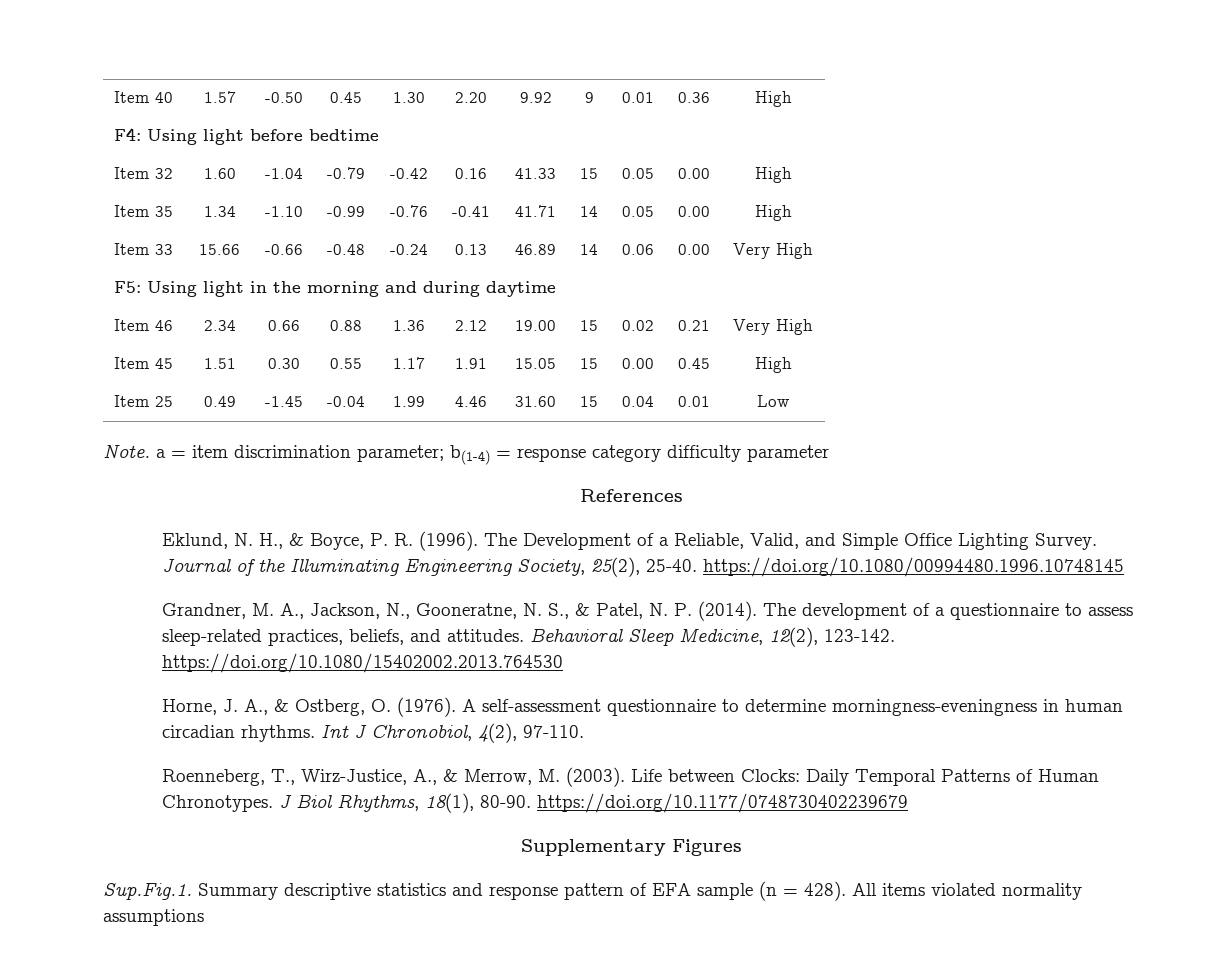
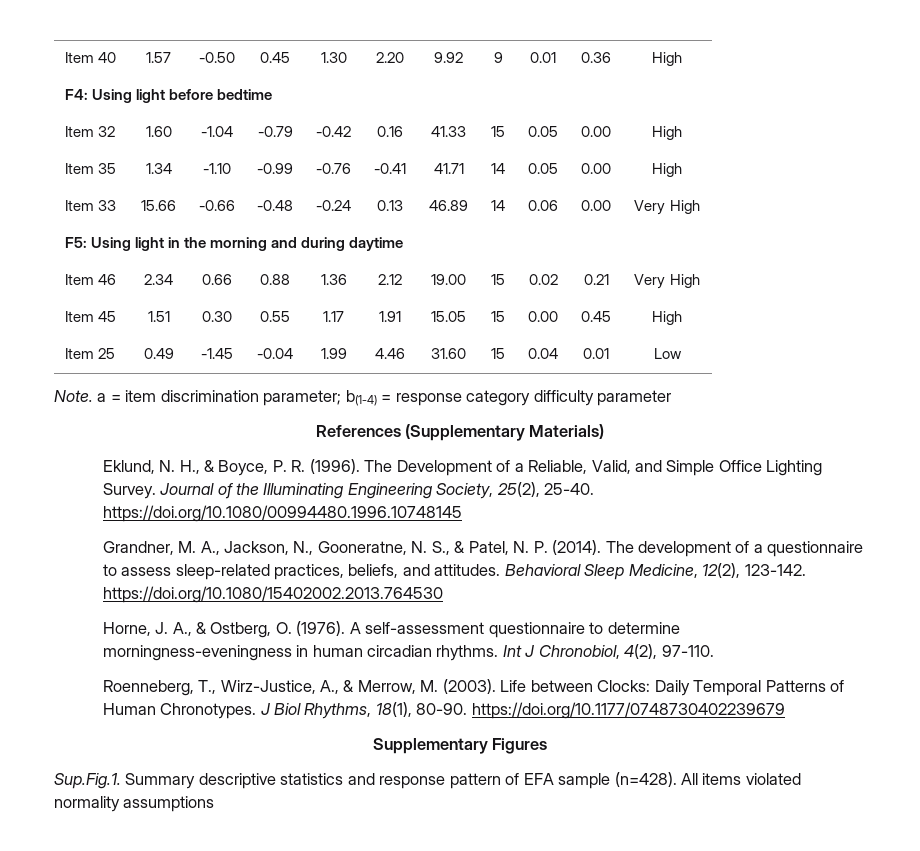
- References
+ References (Supplementary Materials)
- Sup.Fig.1. Summary descriptive statistics and response pattern of EFA sample (n = 428).
+ Sup.Fig.1. Summary descriptive statistics and response pattern of EFA sample (n=428).

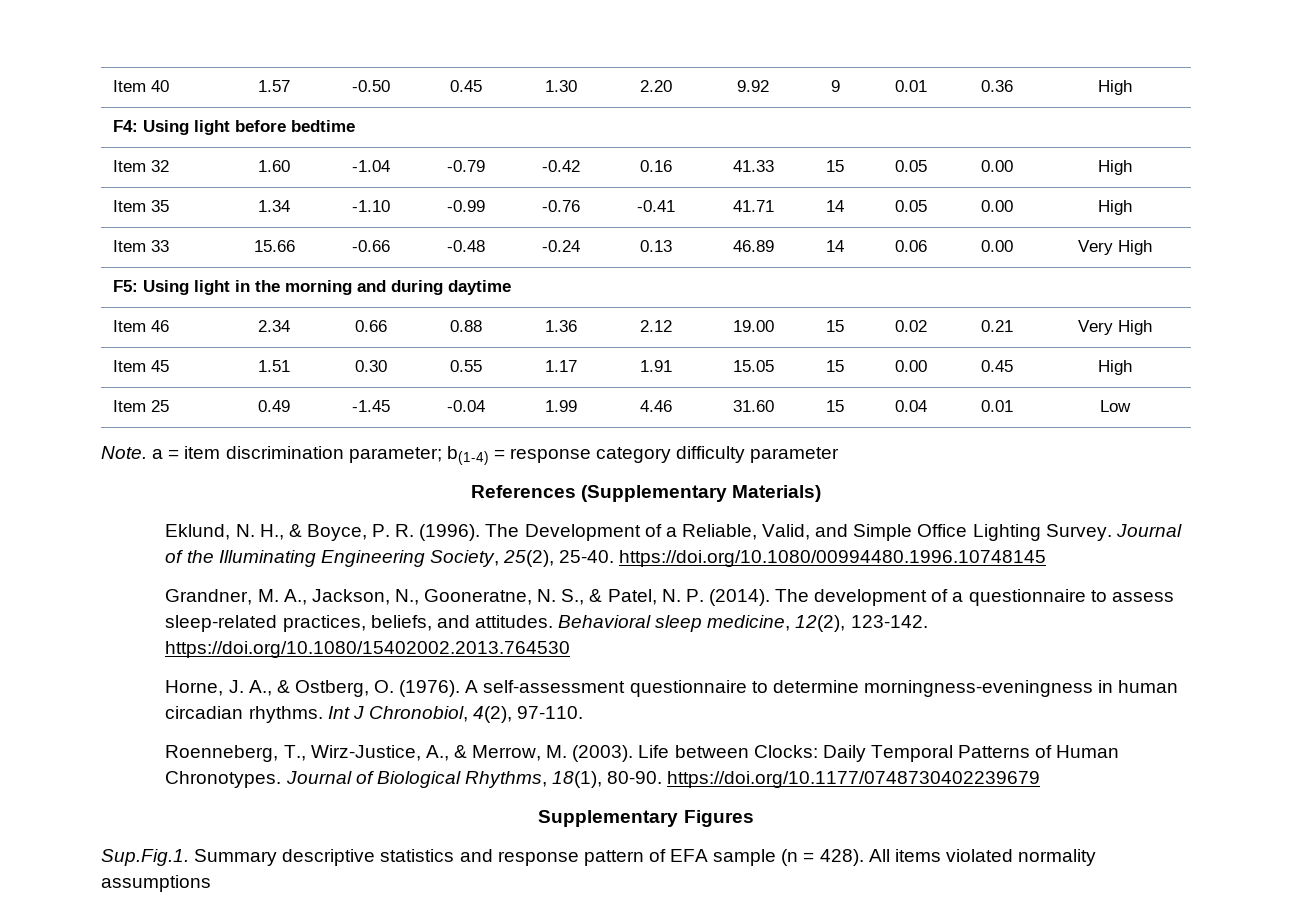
- Behavioral Sleep Medicine, 12(2), 123-142. https://doi.org/10.1080/15402002.2013.764530
+ Behavioral sleep medicine, 12(2), 123-142. https://doi.org/10.1080/15402002.2013.764530
- J Biol Rhythms, 18(1), 80-90. https://doi.org/10.1177/0748730402239679
+ Journal of Biological Rhythms, 18(1), 80-90. https://doi.org/10.1177/0748730402239679
- Sup.Fig.1. Summary descriptive statistics and response pattern of EFA sample (n=428).
+ Sup.Fig.1. Summary descriptive statistics and response pattern of EFA sample (n = 428).

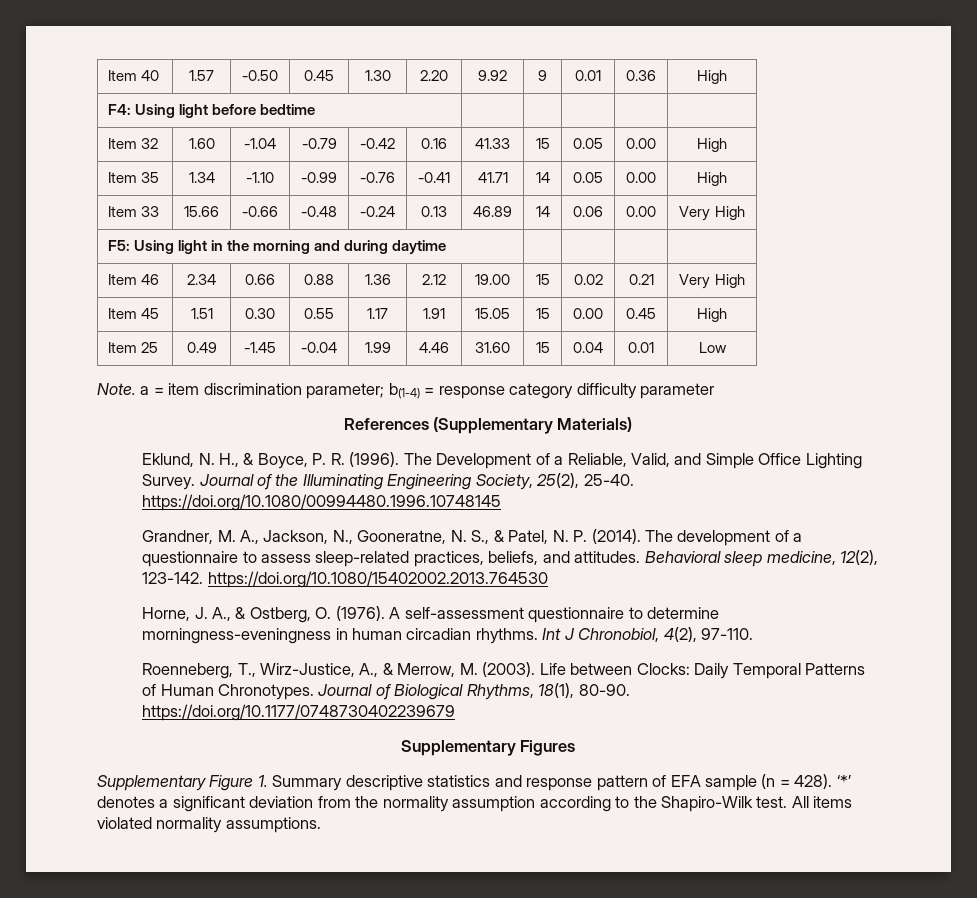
- Sup.Fig.1. Summary descriptive statistics and response pattern of EFA sample (n = 428).
+ Supplementary Figure 1. Summary descriptive statistics and response pattern of EFA sample (n = 428).
+ ‘*’ denotes a significant deviation from the normality assumption according to the Shapiro-Wilk test.
- All items violated normality assumptions
+ All items violated normality assumptions.

